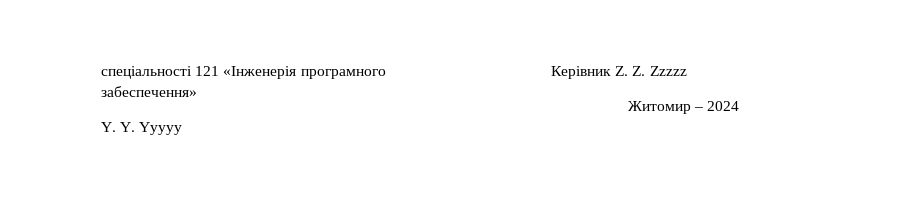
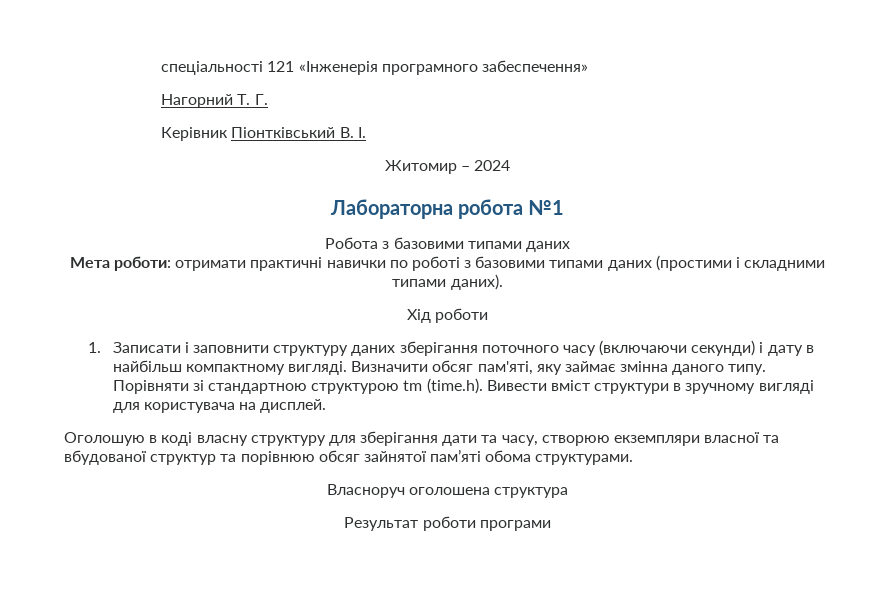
- Y. Y. Yyyyy
- Керівник Z. Z. Zzzzz
+ Нагорний Т. Г.
+ Керівник Піонтківський В. І.
  Житомир – 2024
+ Лабораторна робота №1
+ Робота з базовими типами даних
+ Мета роботи: отримати практичні навички по роботі з базовими типами даних (простими і складними типами даних).
+ Хід роботи
+ 1. Записати і заповнити структуру даних зберігання поточного часу (включаючи секунди) і дату в найбільш компактному вигляді. Визначити обсяг пам'яті, яку займає змінна даного типу. Порівняти зі стандартною структурою tm (time.h). Вивести вміст структури в зручному вигляді для користувача на дисплей.
+ Оголошую в коді власну структуру для зберігання дати та часу, створюю екземпляри власної та вбудованої структур та порівнюю обсяг зайнятої пам’яті обома структурами.
+ Власноруч оголошена структура
+ Результат роботи програми

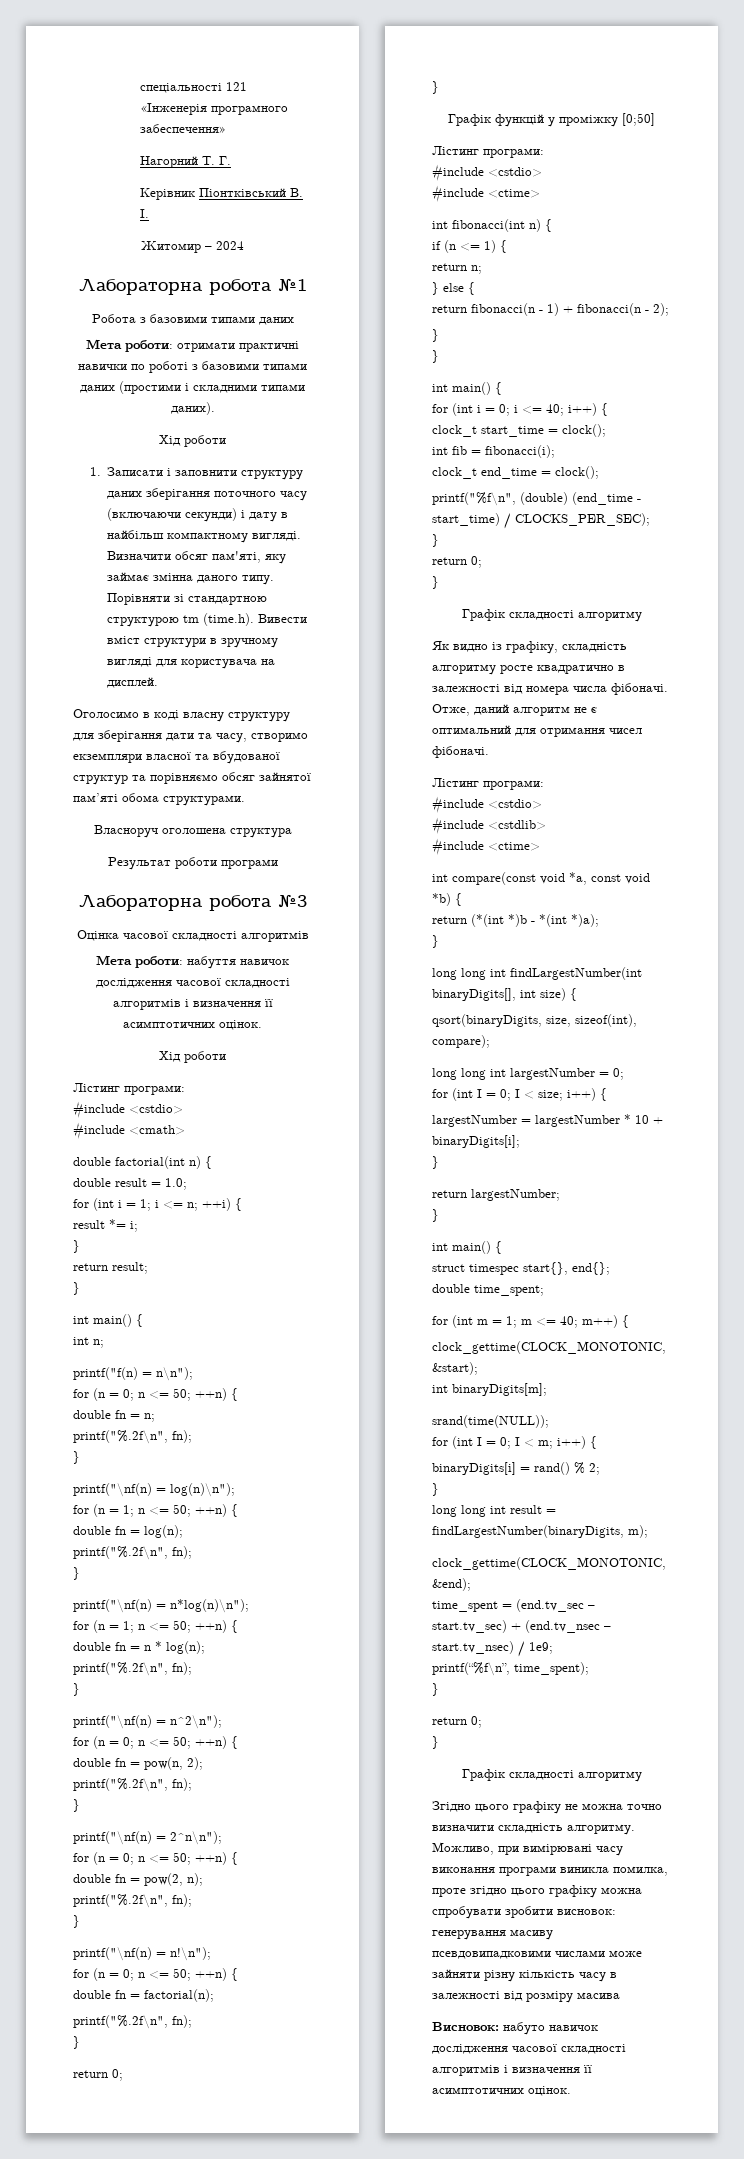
- Оголошую в коді власну структуру для зберігання дати та часу, створюю екземпляри власної та вбудованої структур та порівнюю обсяг зайнятої пам’яті обома структурами.
+ Оголосимо в коді власну структуру для зберігання дати та часу, створимо екземпляри власної та вбудованої структур та порівняємо обсяг зайнятої пам’яті обома структурами.
+ Лабораторна робота №3
+ Оцінка часової складності алгоритмів
+ Мета роботи: набуття навичок дослідження часової складності алгоритмів і визначення її асимптотичних оцінок.
+ Хід роботи
+ Лістинг програми:
+ #include <cstdio>
+ #include <cmath>
+ double factorial(int n) {
+ double result = 1.0;
+ for (int i = 1; i <= n; ++i) {
+ result *= i;
+ }
+ return result;
+ }
+ int main() {
+ int n;
+ printf("f(n) = n\n");
+ for (n = 0; n <= 50; ++n) {
+ double fn = n;
+ printf("%.2f\n", fn);
+ }
+ printf("\nf(n) = log(n)\n");
+ for (n = 1; n <= 50; ++n) {
+ double fn = log(n);
+ printf("%.2f\n", fn);
+ }
+ printf("\nf(n) = n*log(n)\n");
+ for (n = 1; n <= 50; ++n) {
+ double fn = n * log(n);
+ printf("%.2f\n", fn);
+ }
+ printf("\nf(n) = n^2\n");
+ for (n = 0; n <= 50; ++n) {
+ double fn = pow(n, 2);
+ printf("%.2f\n", fn);
+ }
+ printf("\nf(n) = 2^n\n");
+ for (n = 0; n <= 50; ++n) {
+ double fn = pow(2, n);
+ printf("%.2f\n", fn);
+ }
+ printf("\nf(n) = n!\n");
+ for (n = 0; n <= 50; ++n) {
+ double fn = factorial(n);
+ printf("%.2f\n", fn);
+ }
+ return 0;
+ }
+ Графік функцій у проміжку [0;50]
+ Лістинг програми:
+ #include <cstdio>
+ #include <ctime>
+ int fibonacci(int n) {
+ if (n <= 1) {
+ return n;
+ } else {
+ return fibonacci(n - 1) + fibonacci(n - 2);
+ }
+ }
+ int main() {
+ for (int i = 0; i <= 40; i++) {
+ clock_t start_time = clock();
+ int fib = fibonacci(i);
+ clock_t end_time = clock();
+ printf("%f\n", (double) (end_time - start_time) / CLOCKS_PER_SEC);
+ }
+ return 0;
+ }
+ Графік складності алгоритму
+ Як видно із графіку, складність алгоритму росте квадратично в залежності від номера числа фібоначі. Отже, даний алгоритм не є оптимальний для отримання чисел фібоначі.
+ Лістинг програми:
+ #include <cstdio>
+ #include <cstdlib>
+ #include <ctime>
+ int compare(const void *a, const void *b) {
+ return (*(int *)b - *(int *)a);
+ }
+ long long int findLargestNumber(int binaryDigits[], int size) {
+ qsort(binaryDigits, size, sizeof(int), compare);
+ long long int largestNumber = 0;
+ for (int I = 0; I < size; i++) {
+ largestNumber = largestNumber * 10 + binaryDigits[i];
+ }
+ return largestNumber;
+ }
+ int main() {
+ struct timespec start{}, end{};
+ double time_spent;
+ for (int m = 1; m <= 40; m++) {
+ clock_gettime(CLOCK_MONOTONIC, &start);
+ int binaryDigits[m];
+ srand(time(NULL));
+ for (int I = 0; I < m; i++) {
+ binaryDigits[i] = rand() % 2;
+ }
+ long long int result = findLargestNumber(binaryDigits, m);
+ clock_gettime(CLOCK_MONOTONIC, &end);
+ time_spent = (end.tv_sec – start.tv_sec) + (end.tv_nsec – start.tv_nsec) / 1e9;
+ printf(“%f\n”, time_spent);
+ }
+ return 0;
+ }
+ Графік складності алгоритму
+ Згідно цього графіку не можна точно визначити складність алгоритму. Можливо, при вимірювані часу виконання програми виникла помилка, проте згідно цього графіку можна спробувати зробити висновок: генерування масиву псевдовипадковими числами може зайняти різну кількість часу в залежності від розміру масива
+ Висновок: набуто навичок дослідження часової складності алгоритмів і визначення її асимптотичних оцінок.

